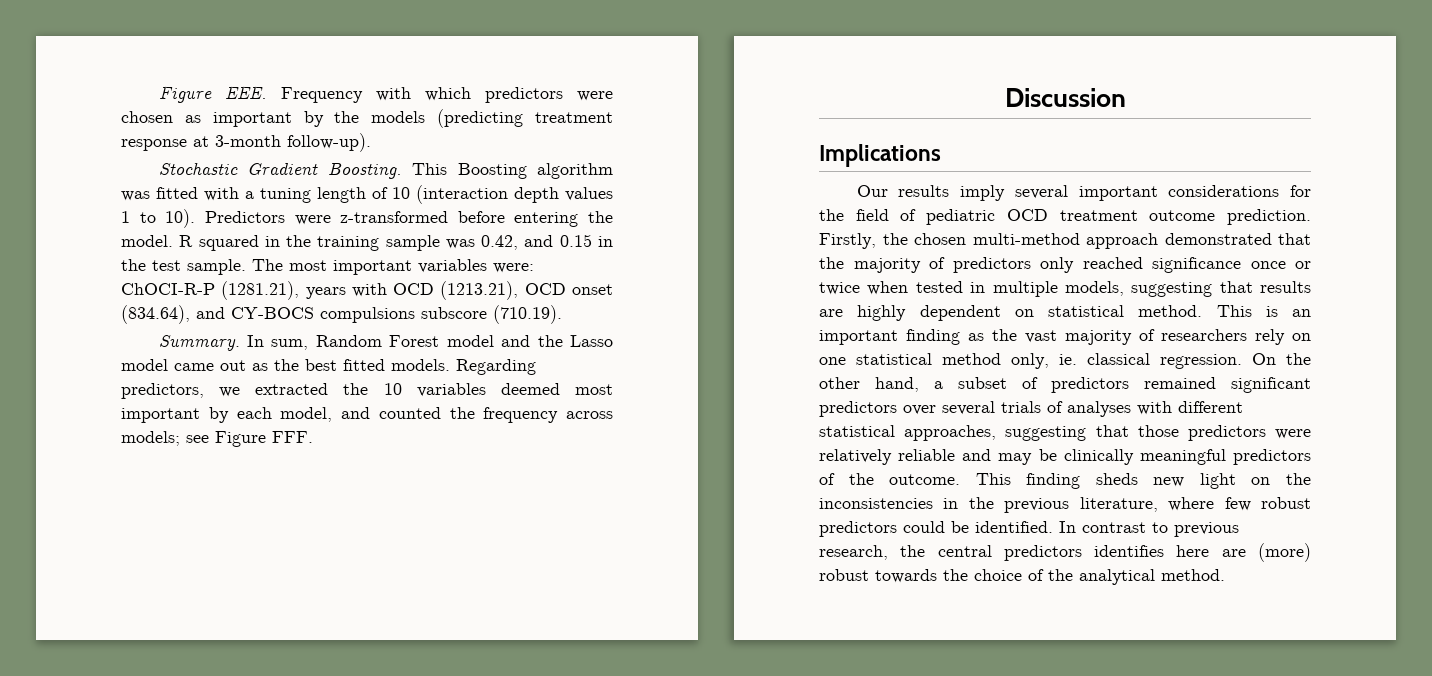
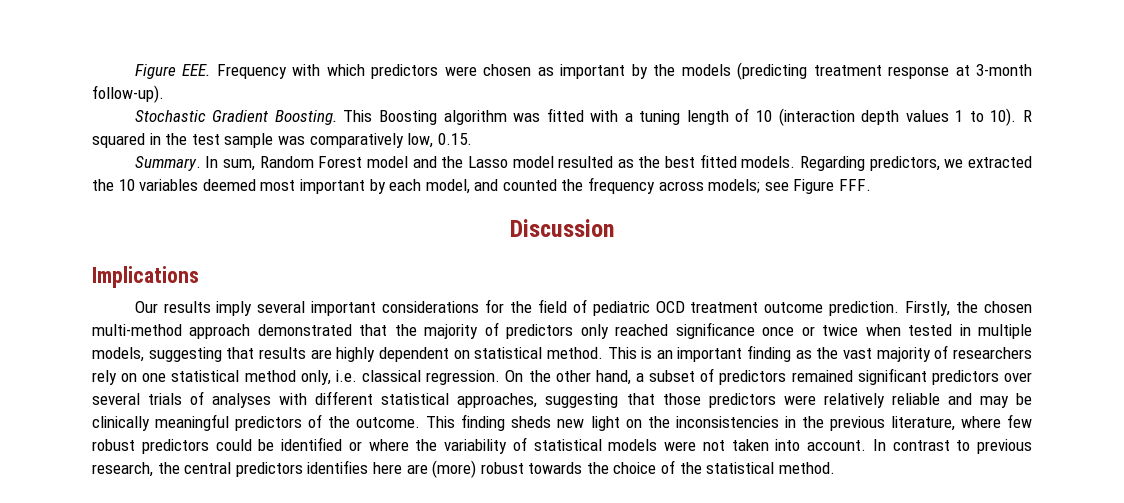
- Predictors were z-transformed before entering the model.
- R squared in the training sample was 0.42, and 0.15 in the test sample. The most important variables were: ChOCI-R-P (1281.21), years with OCD (1213.21), OCD onset (834.64), and CY-BOCS compulsions subscore (710.19).
+ R squared in the test sample was comparatively low, 0.15.
- In sum, Random Forest model and the Lasso model came out as the best fitted models.
+ In sum, Random Forest model and the Lasso model resulted as the best fitted models.
- This is an important finding as the vast majority of researchers rely on one statistical method only, ie. classical regression.
+ This is an important finding as the vast majority of researchers rely on one statistical method only, i.e. classical regression.
- This finding sheds new light on the inconsistencies in the previous literature, where few robust predictors could be identified.
+ This finding sheds new light on the inconsistencies in the previous literature, where few robust predictors could be identified or where the variability of statistical models were not taken into account.
- In contrast to previous research, the central predictors identifies here are (more) robust towards the choice of the analytical method.
+ In contrast to previous research, the central predictors identifies here are (more) robust towards the choice of the statistical method.

